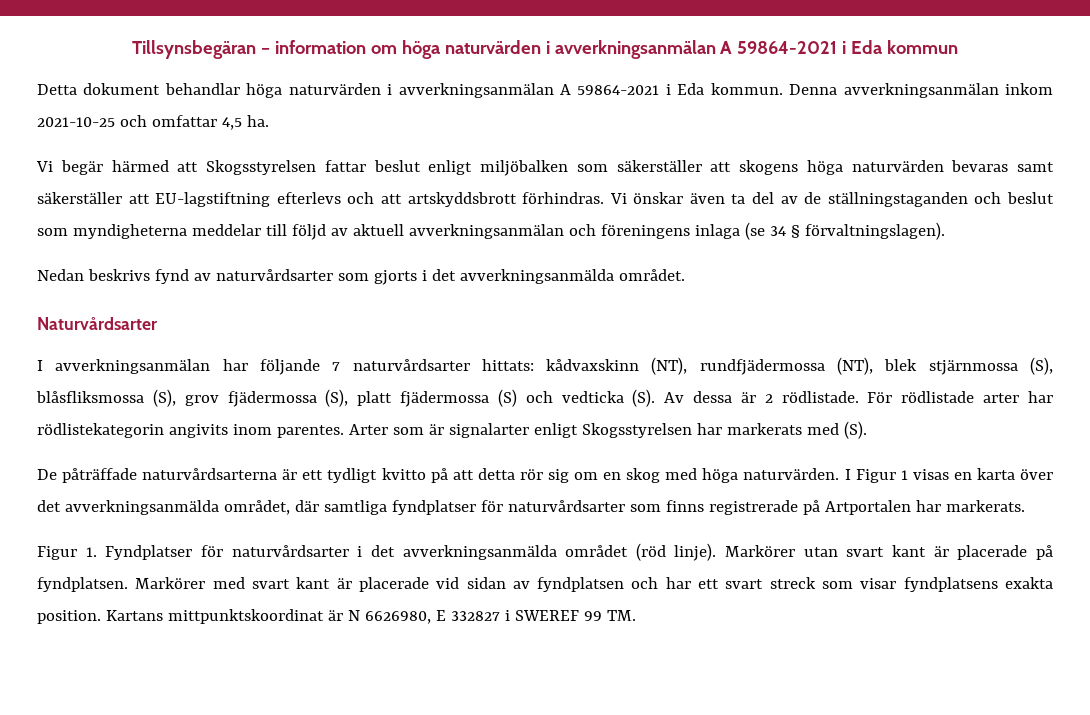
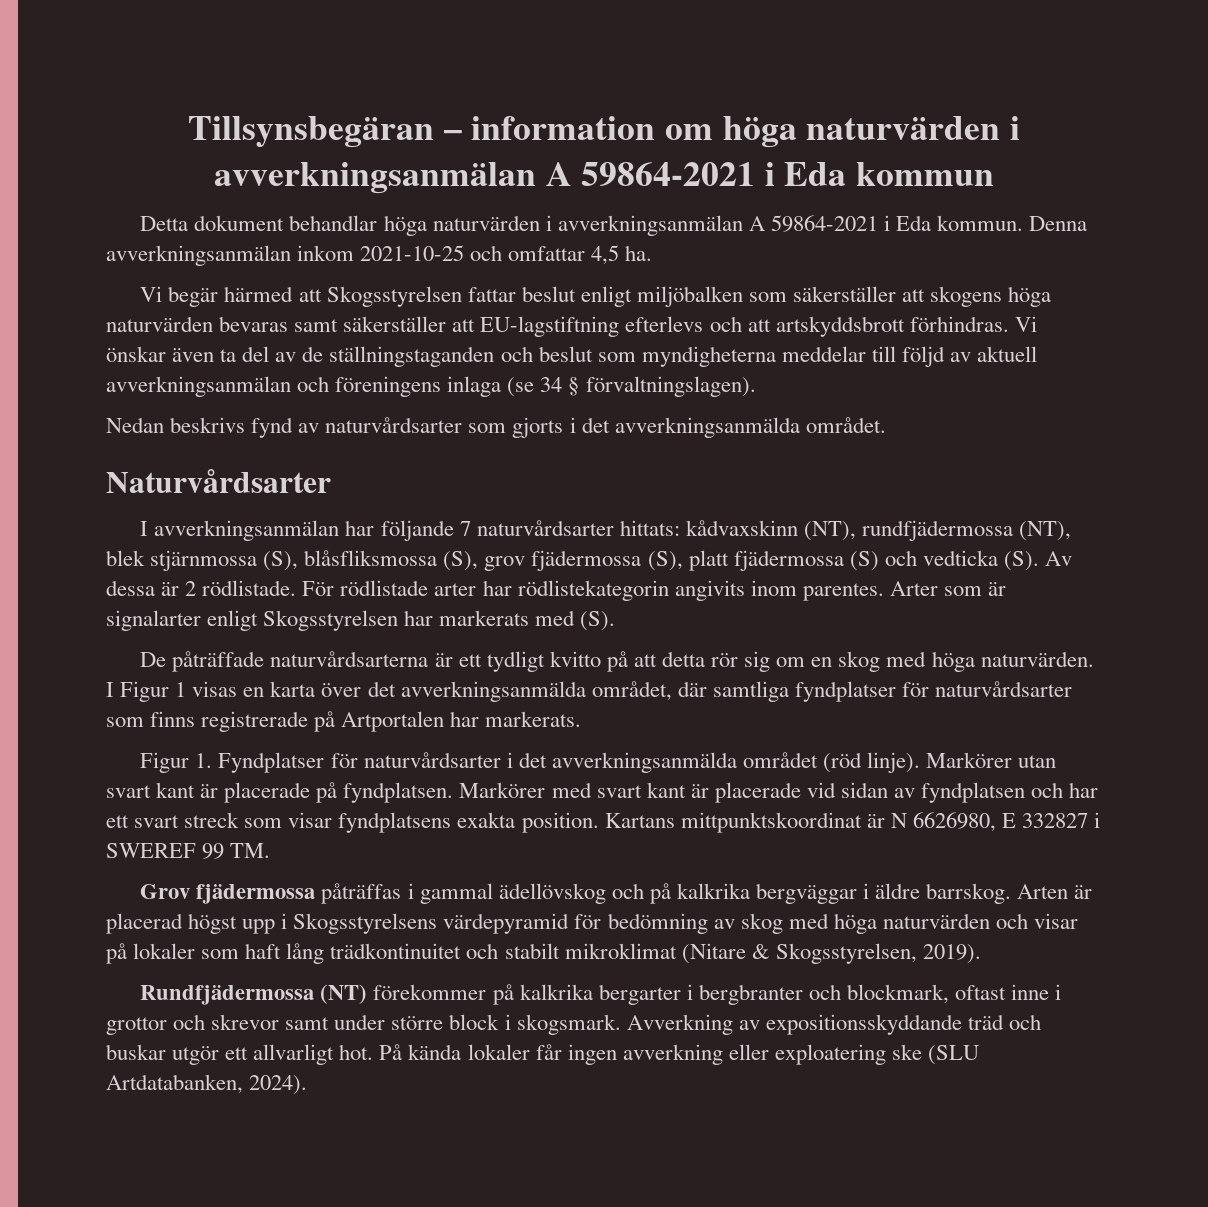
+ Grov fjädermossa påträffas i gammal ädellövskog och på kalkrika bergväggar i äldre barrskog. Arten är placerad högst upp i Skogsstyrelsens värdepyramid för bedömning av skog med höga naturvärden och visar på lokaler som haft lång trädkontinuitet och stabilt mikroklimat (Nitare & Skogsstyrelsen, 2019).
+ Rundfjädermossa (NT) förekommer på kalkrika bergarter i bergbranter och blockmark, oftast inne i grottor och skrevor samt under större block i skogsmark. Avverkning av expositionsskyddande träd och buskar utgör ett allvarligt hot. På kända lokaler får ingen avverkning eller exploatering ske (SLU Artdatabanken, 2024).

